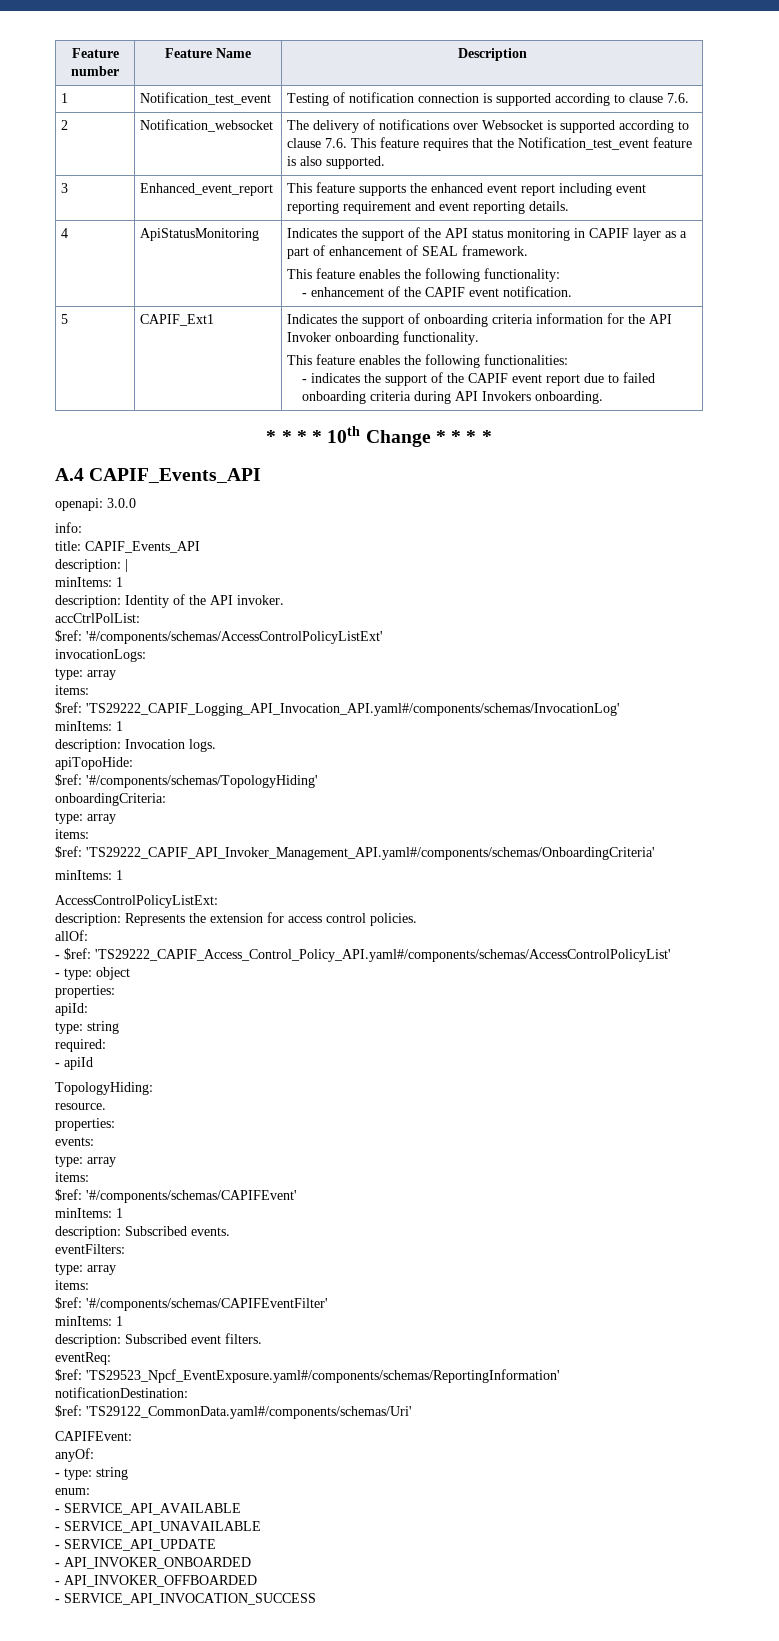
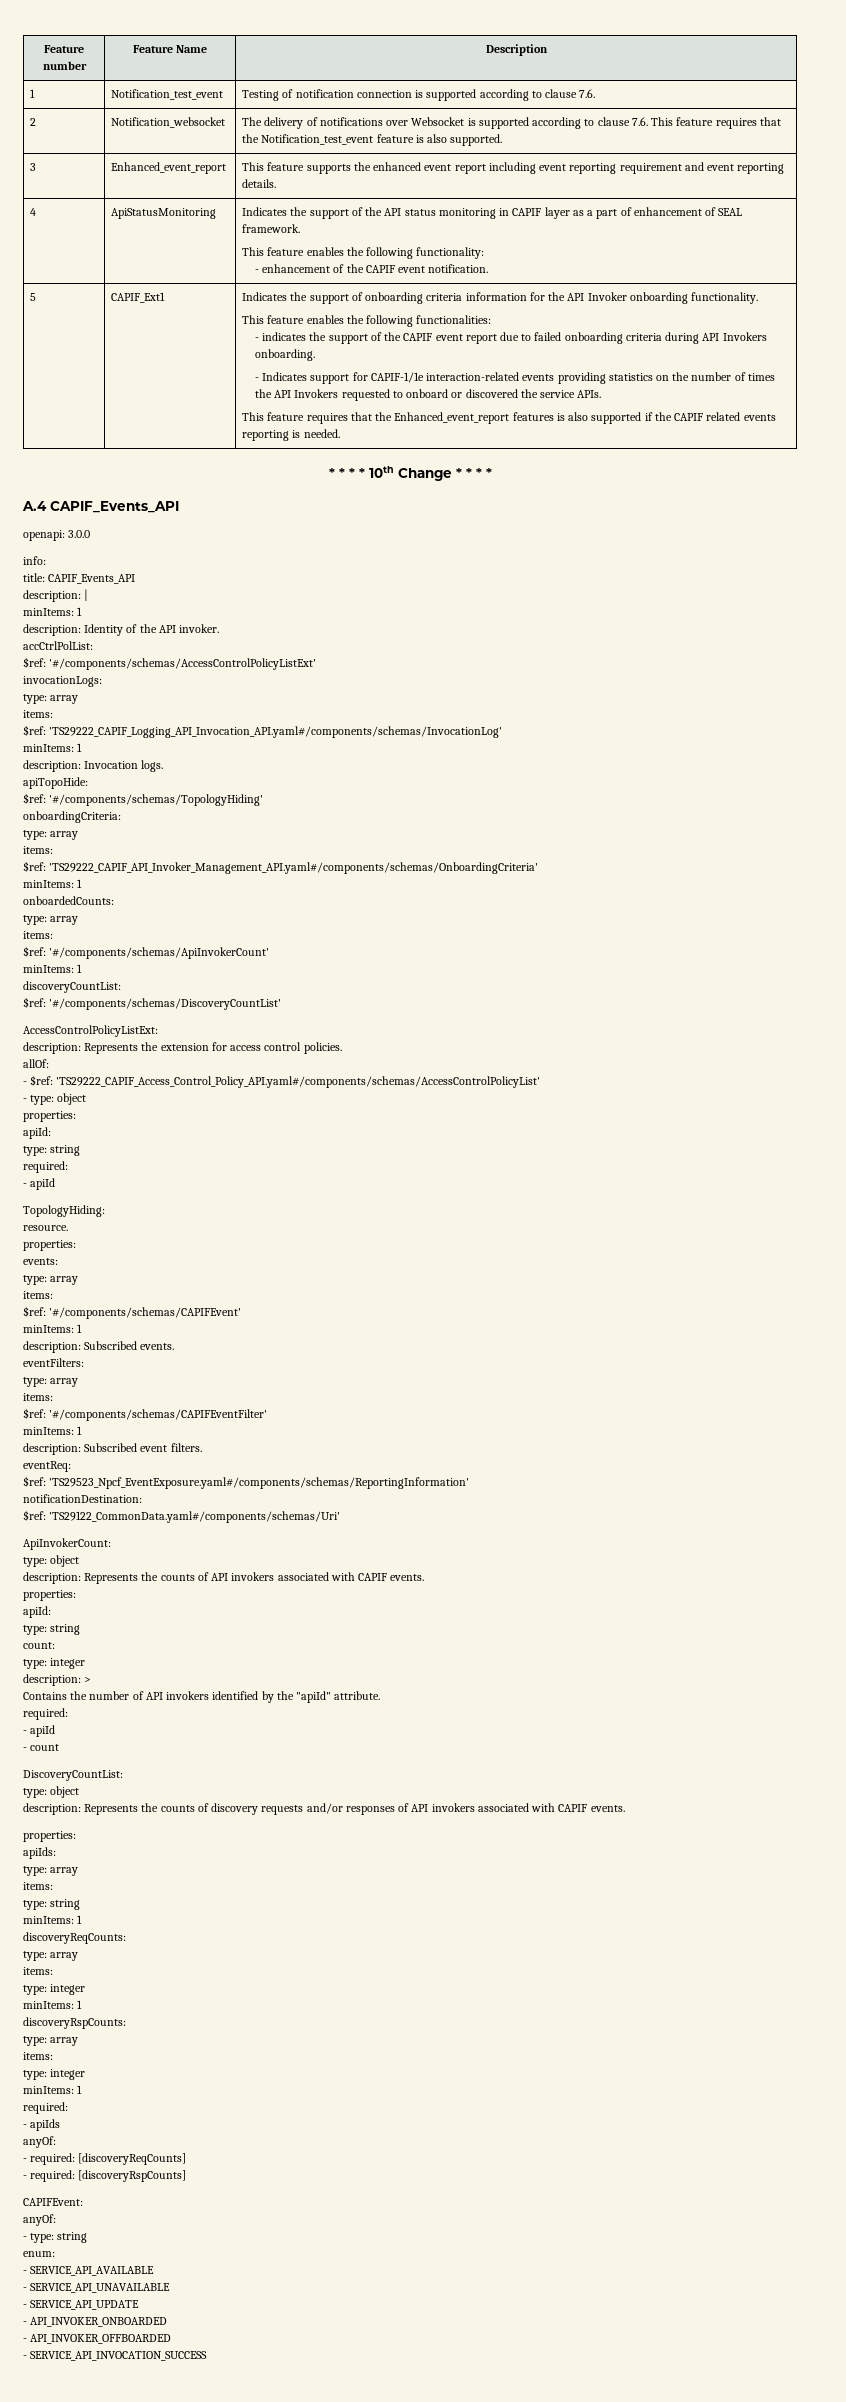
+ - Indicates support for CAPIF-1/1e interaction-related events providing statistics on the number of times the API Invokers requested to onboard or discovered the service APIs.
+ This feature requires that the Enhanced_event_report features is also supported if the CAPIF related events reporting is needed.
+ onboardedCounts:
+ type: array
+ items:
+ $ref: '#/components/schemas/ApiInvokerCount'
+ minItems: 1
+ discoveryCountList:
+ $ref: '#/components/schemas/DiscoveryCountList'
+ ApiInvokerCount:
+ type: object
+ description: Represents the counts of API invokers associated with CAPIF events.
+ properties:
+ apiId:
+ type: string
+ count:
+ type: integer
+ description: >
+ Contains the number of API invokers identified by the "apiId" attribute.
+ required:
+ - apiId
+ - count
+ DiscoveryCountList:
+ type: object
+ description: Represents the counts of discovery requests and/or responses of API invokers associated with CAPIF events.
+ properties:
+ apiIds:
+ type: array
+ items:
+ type: string
+ minItems: 1
+ discoveryReqCounts:
+ type: array
+ items:
+ type: integer
+ minItems: 1
+ discoveryRspCounts:
+ type: array
+ items:
+ type: integer
+ minItems: 1
+ required:
+ - apiIds
+ anyOf:
+ - required: [discoveryReqCounts]
+ - required: [discoveryRspCounts]

